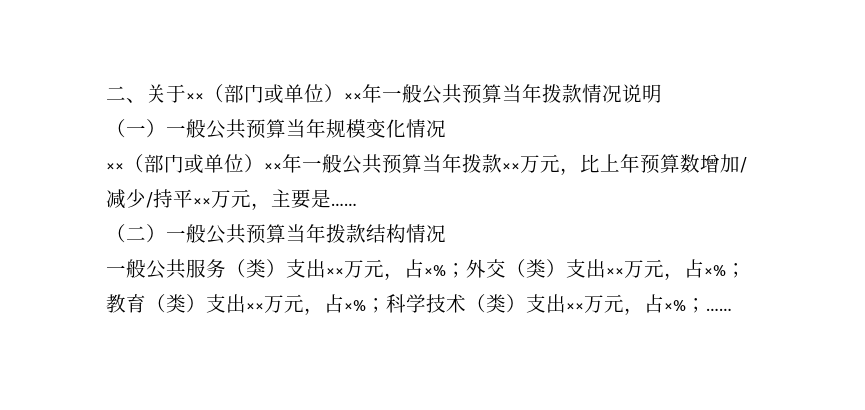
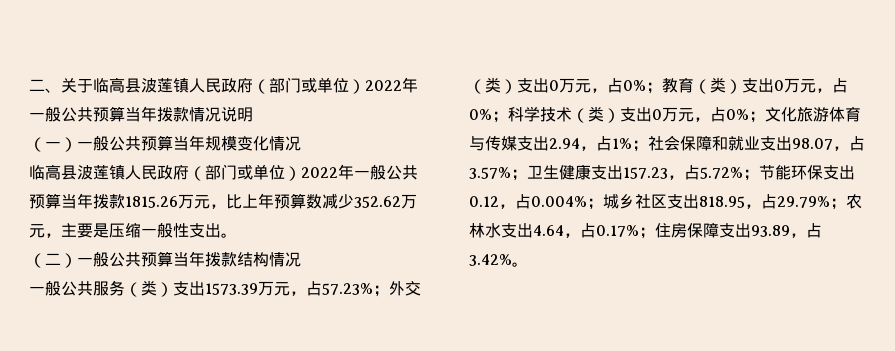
- 二、关于××（部门或单位）××年一般公共预算当年拨款情况说明
+ 二、关于临高县波莲镇人民政府（部门或单位）2022年一般公共预算当年拨款情况说明
- ××（部门或单位）××年一般公共预算当年拨款××万元，比上年预算数增加/减少/持平××万元，主要是……
+ 临高县波莲镇人民政府（部门或单位）2022年一般公共预算当年拨款1815.26万元，比上年预算数减少352.62万元，主要是压缩一般性支出。
- 一般公共服务（类）支出××万元，占×%；外交（类）支出××万元，占×%；教育（类）支出××万元，占×%；科学技术（类）支出××万元，占×%；……
+ 一般公共服务（类）支出1573.39万元，占57.23%；外交（类）支出0万元，占0%；教育（类）支出0万元，占0%；科学技术（类）支出0万元，占0%；文化旅游体育与传媒支出2.94，占1%；社会保障和就业支出98.07，占3.57%；卫生健康支出157.23，占5.72%；节能环保支出0.12，占0.004%；城乡社区支出818.95，占29.79%；农林水支出4.64，占0.17%；住房保障支出93.89，占3.42%。

